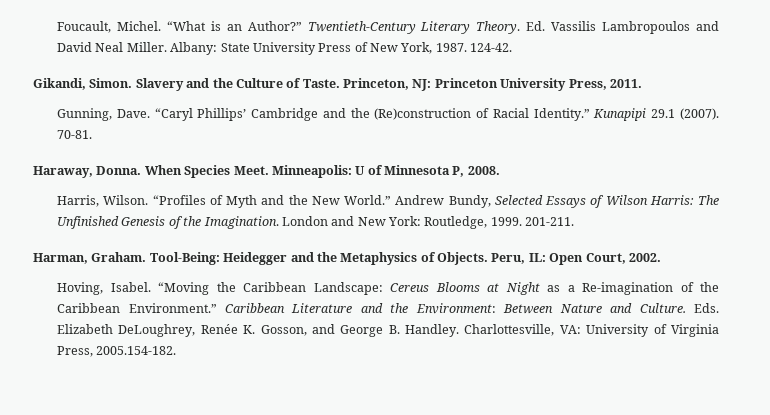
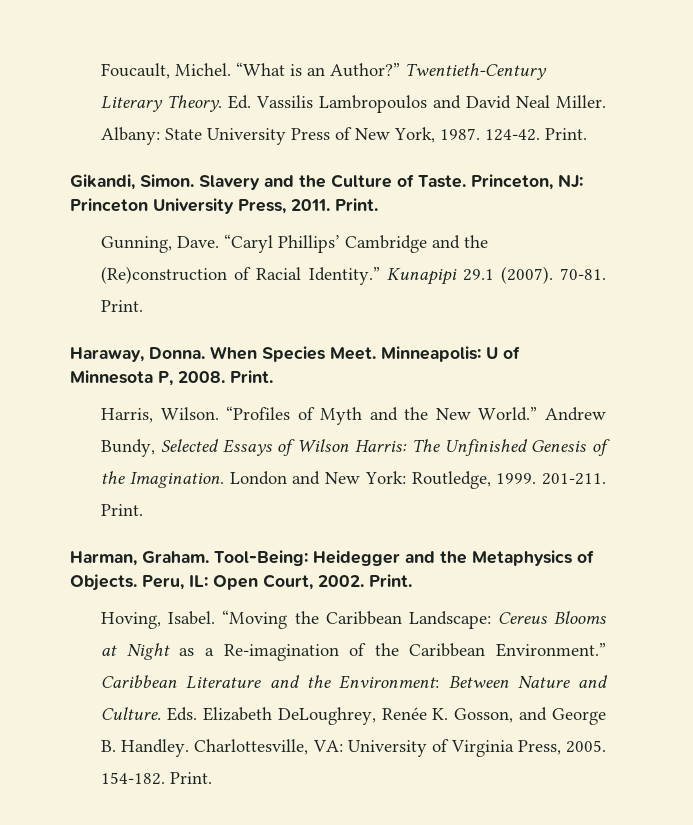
- 124-42.
+ 124-42. Print.
- Princeton, NJ: Princeton University Press, 2011.
+ Princeton, NJ: Princeton University Press, 2011. Print.
- 70-81.
+ 70-81. Print.
- Minneapolis: U of Minnesota P, 2008.
+ Minneapolis: U of Minnesota P, 2008. Print.
- 201-211.
+ 201-211. Print.
- Peru, IL: Open Court, 2002.
+ Peru, IL: Open Court, 2002. Print.
- Charlottesville, VA: University of Virginia Press, 2005.154-182.
+ Charlottesville, VA: University of Virginia Press, 2005. 154-182. Print.

